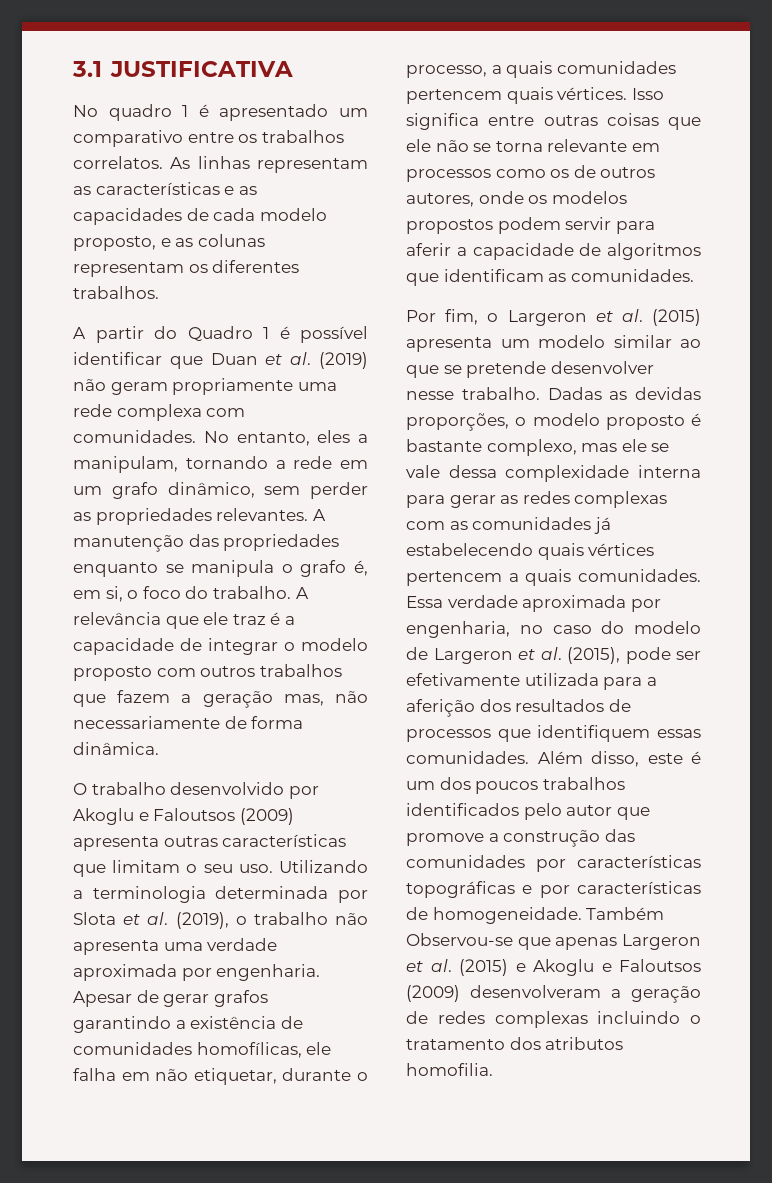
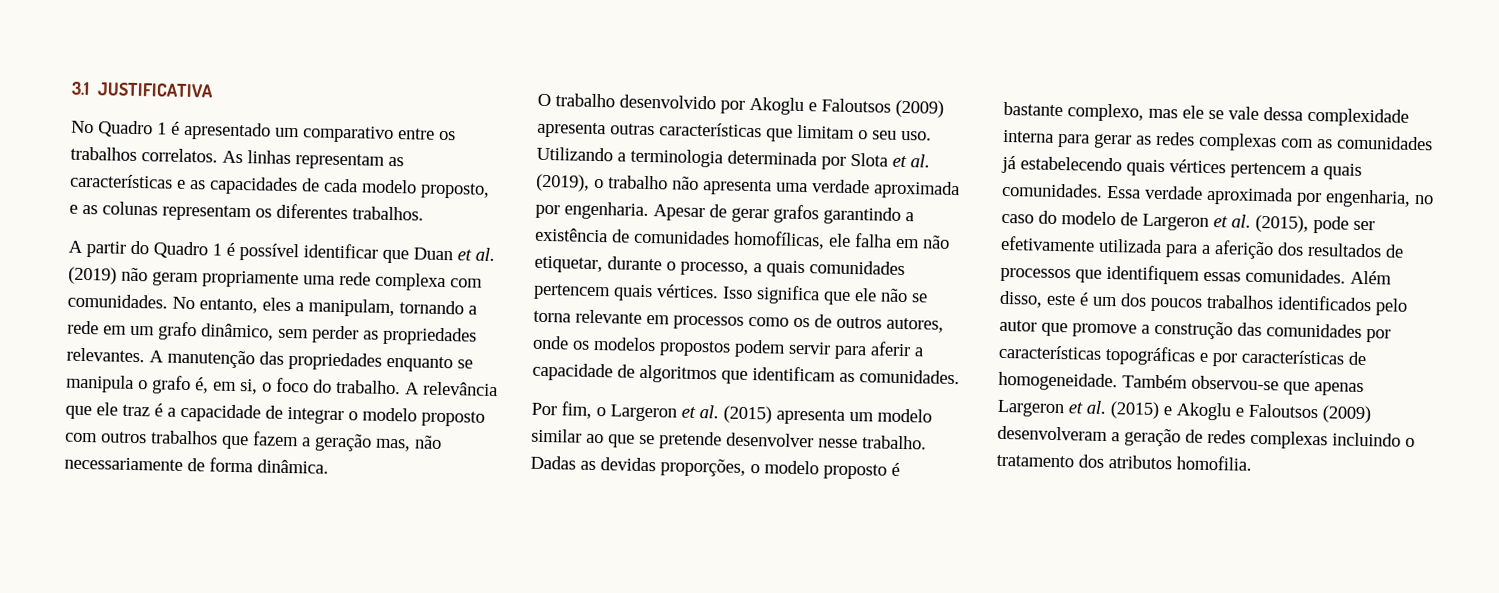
- No quadro 1 é apresentado um comparativo entre os trabalhos correlatos.
+ No Quadro 1 é apresentado um comparativo entre os trabalhos correlatos.
- Isso significa entre outras coisas que ele não se torna relevante em processos como os de outros autores, onde os modelos propostos podem servir para aferir a capacidade de algoritmos que identificam as comunidades.
+ Isso significa que ele não se torna relevante em processos como os de outros autores, onde os modelos propostos podem servir para aferir a capacidade de algoritmos que identificam as comunidades.
- Também Observou-se que apenas Largeron et al. (2015) e Akoglu e Faloutsos (2009) desenvolveram a geração de redes complexas incluindo o tratamento dos atributos homofilia.
+ Também observou-se que apenas Largeron et al. (2015) e Akoglu e Faloutsos (2009) desenvolveram a geração de redes complexas incluindo o tratamento dos atributos homofilia.

